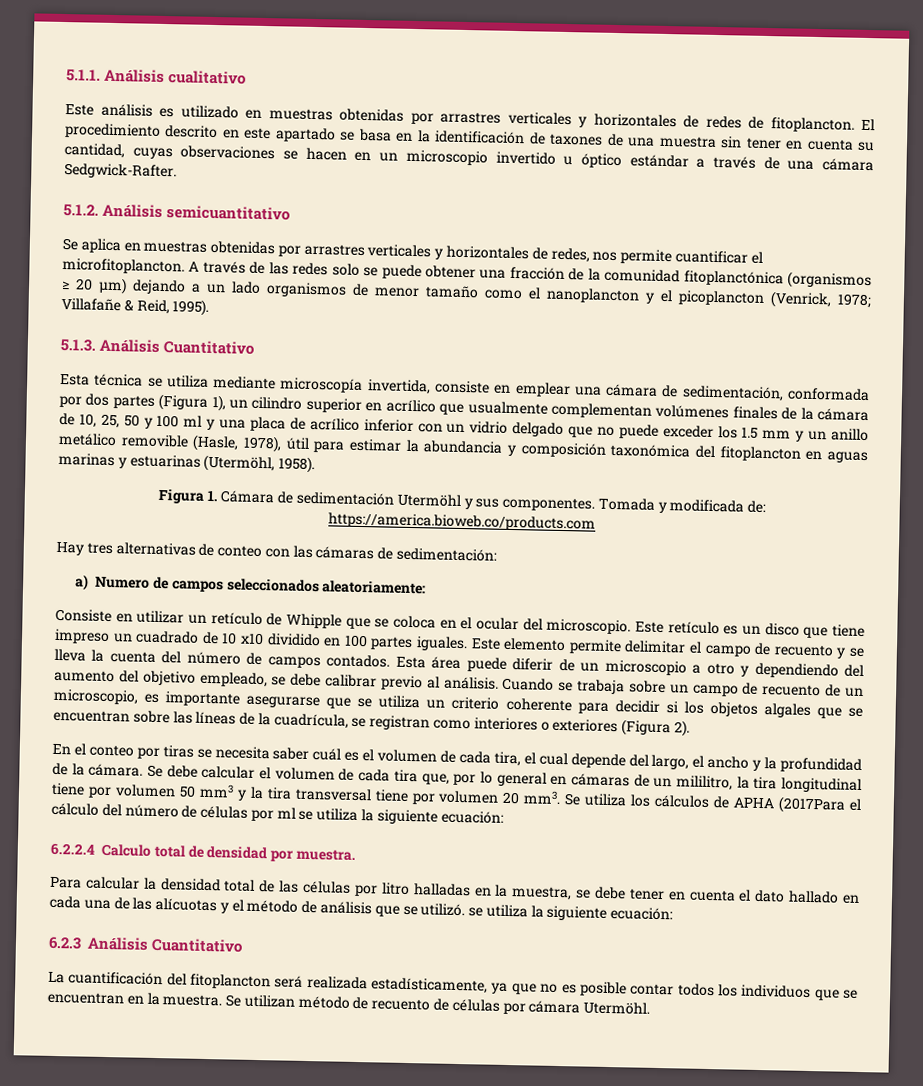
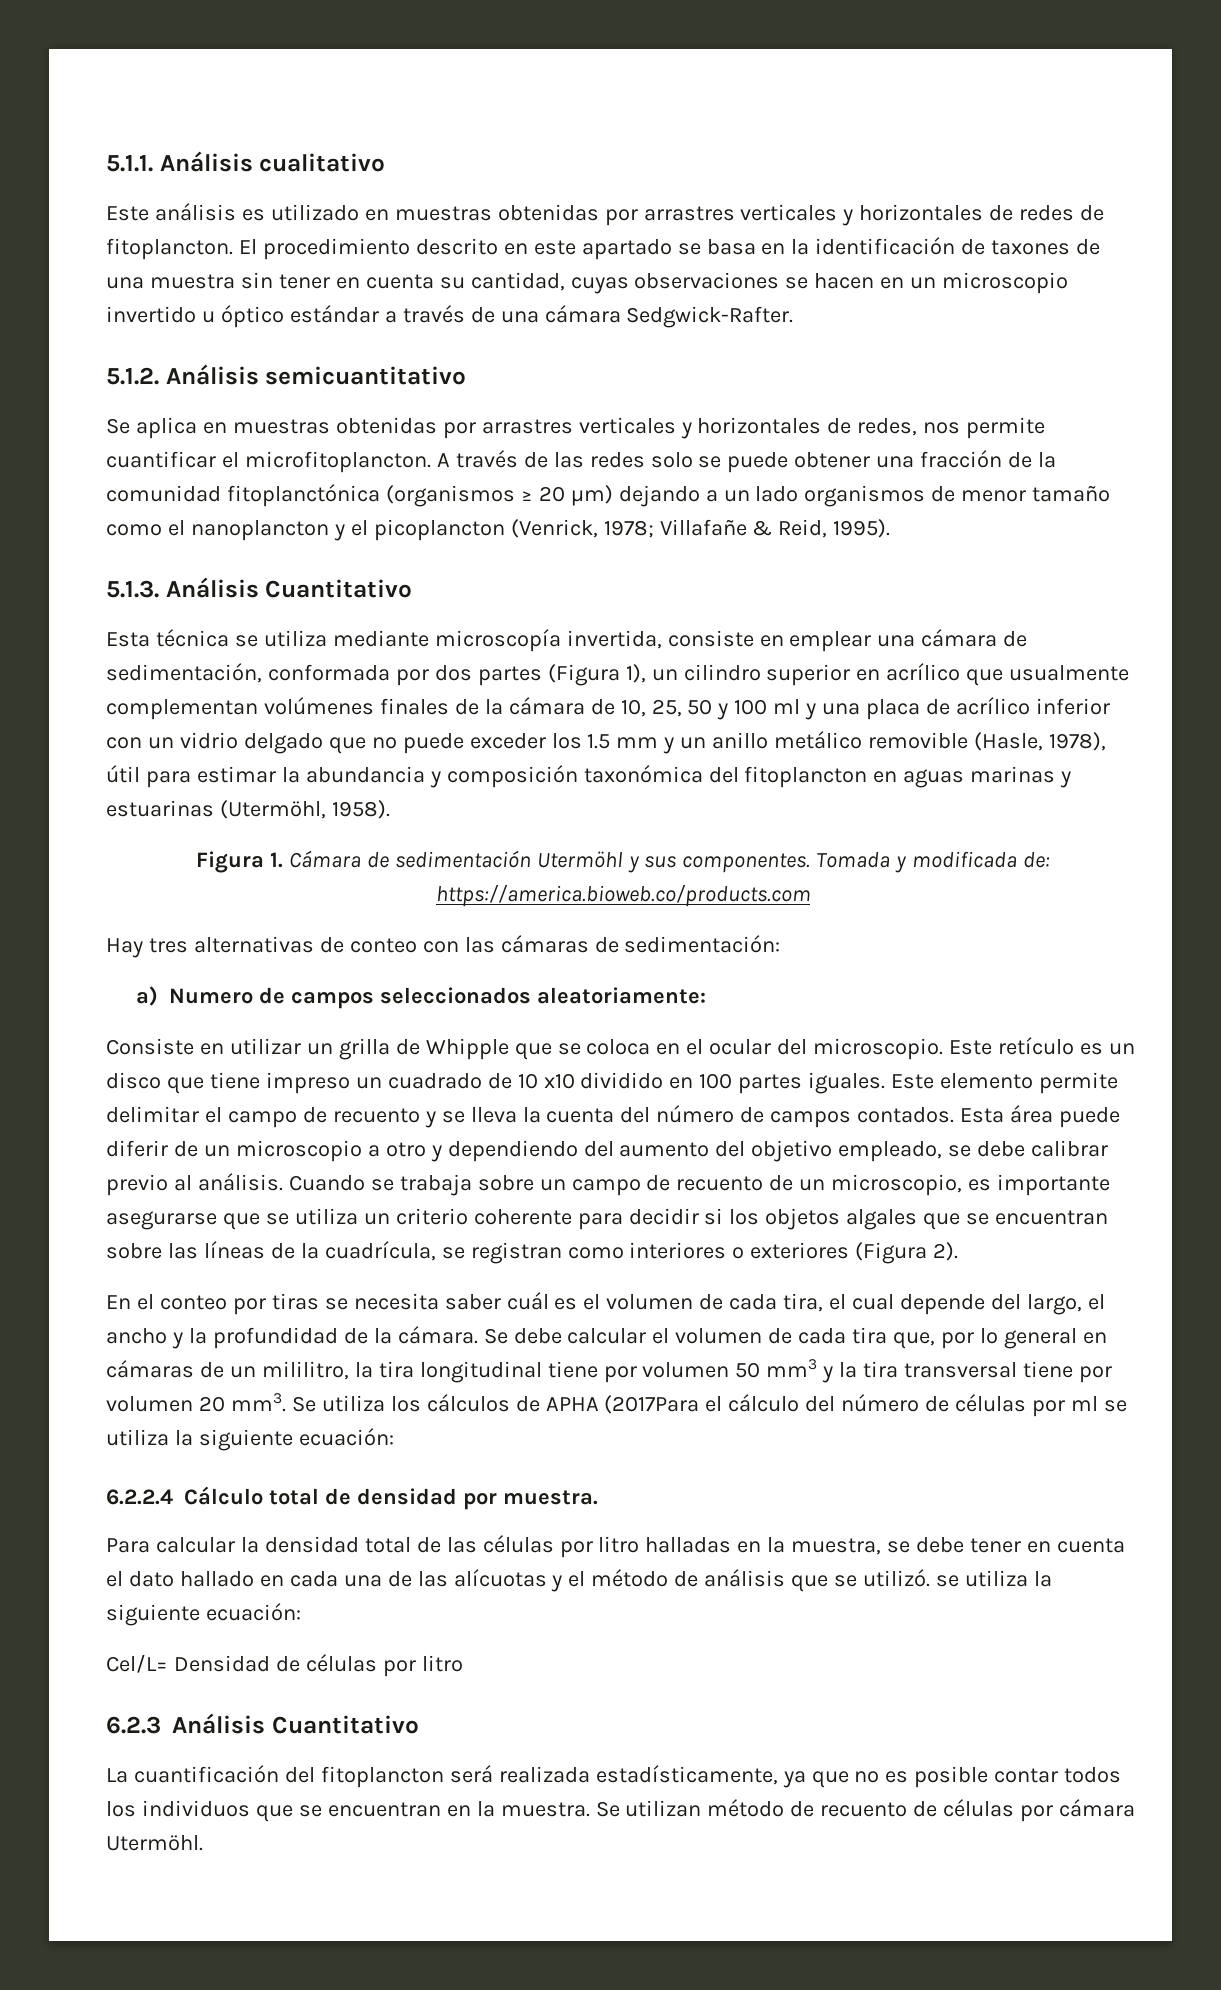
- Consiste en utilizar un retículo de Whipple que se coloca en el ocular del microscopio.
+ Consiste en utilizar un grilla de Whipple que se coloca en el ocular del microscopio.
- 6.2.2.4 Calculo total de densidad por muestra.
+ 6.2.2.4 Cálculo total de densidad por muestra.
+ Cel/L= Densidad de células por litro

